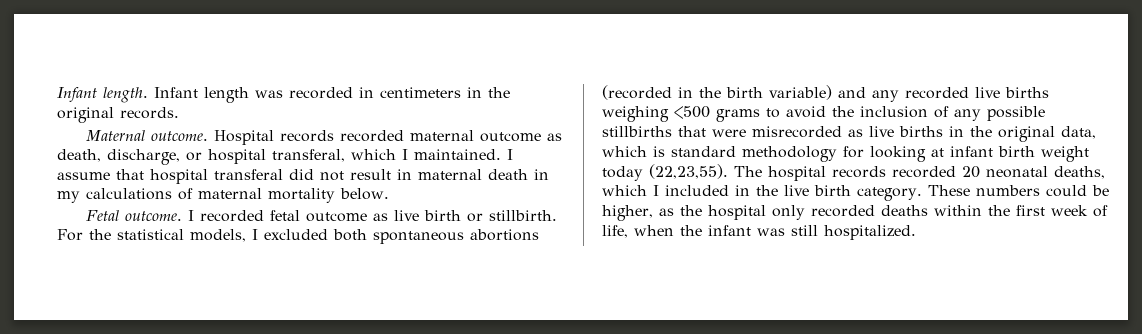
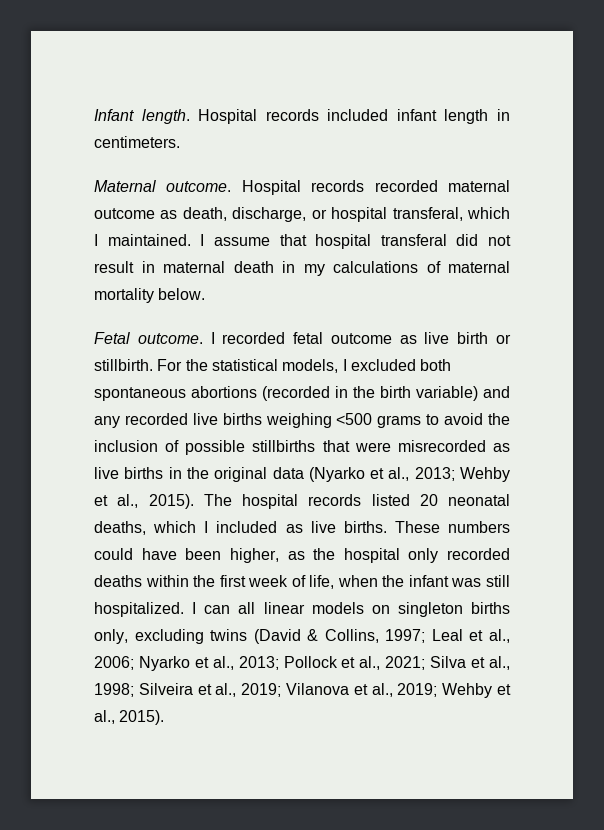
- Infant length was recorded in centimeters in the original records.
+ Hospital records included infant length in centimeters.
- For the statistical models, I excluded both spontaneous abortions (recorded in the birth variable) and any recorded live births weighing <500 grams to avoid the inclusion of any possible stillbirths that were misrecorded as live births in the original data, which is standard methodology for looking at infant birth weight today (22,23,55).
+ For the statistical models, I excluded both spontaneous abortions (recorded in the birth variable) and any recorded live births weighing <500 grams to avoid the inclusion of possible stillbirths that were misrecorded as live births in the original data (Nyarko et al., 2013; Wehby et al., 2015).
- The hospital records recorded 20 neonatal deaths, which I included in the live birth category.
+ The hospital records listed 20 neonatal deaths, which I included as live births.
- These numbers could be higher, as the hospital only recorded deaths within the first week of life, when the infant was still hospitalized.
+ These numbers could have been higher, as the hospital only recorded deaths within the first week of life, when the infant was still hospitalized.
+ I can all linear models on singleton births only, excluding twins (David & Collins, 1997; Leal et al., 2006; Nyarko et al., 2013; Pollock et al., 2021; Silva et al., 1998; Silveira et al., 2019; Vilanova et al., 2019; Wehby et al., 2015).

